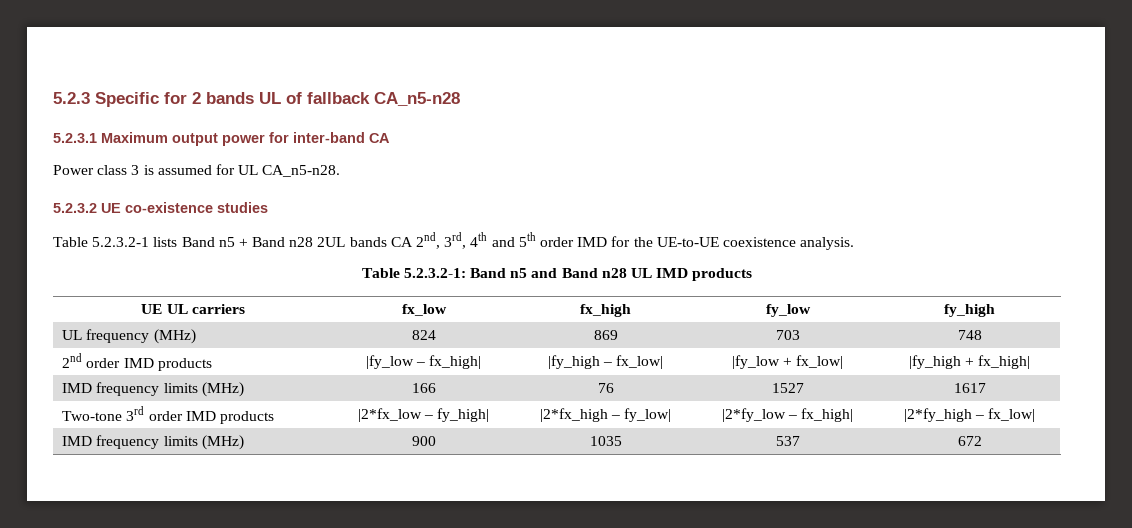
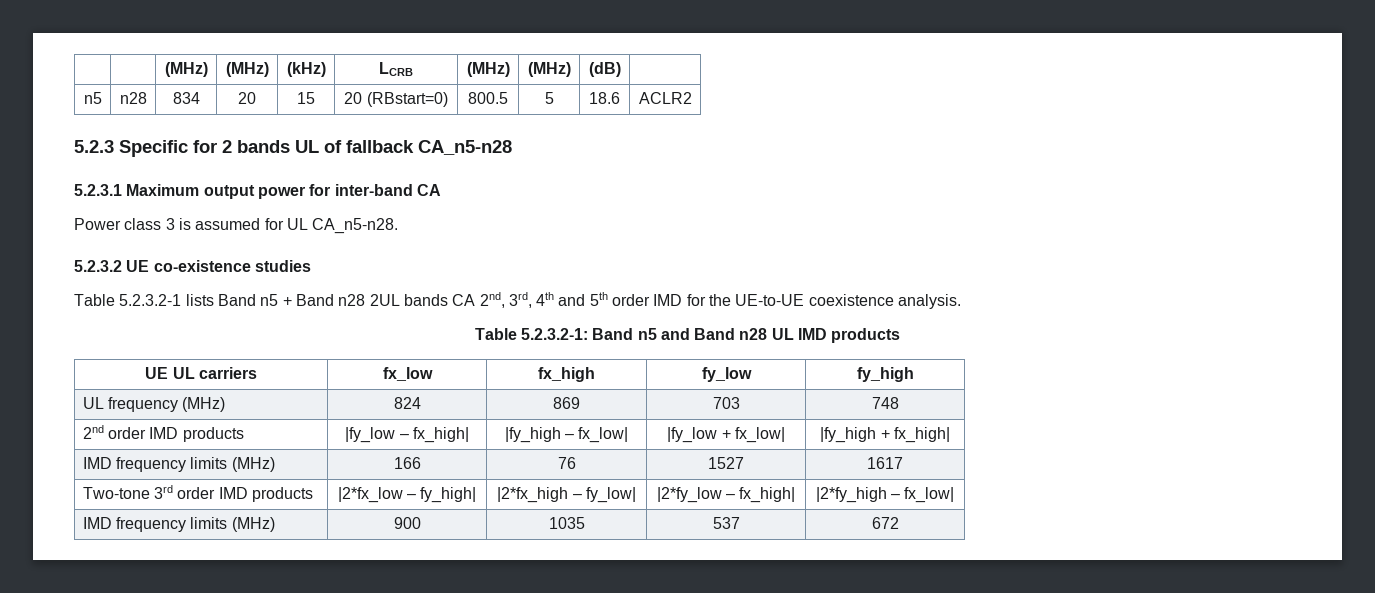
+ | | (MHz) | (MHz) | (kHz) | LCRB | (MHz) | (MHz) | (dB) |
+ n5 | n28 | 834 | 20 | 15 | 20 (RBstart=0) | 800.5 | 5 | 18.6 | ACLR2

